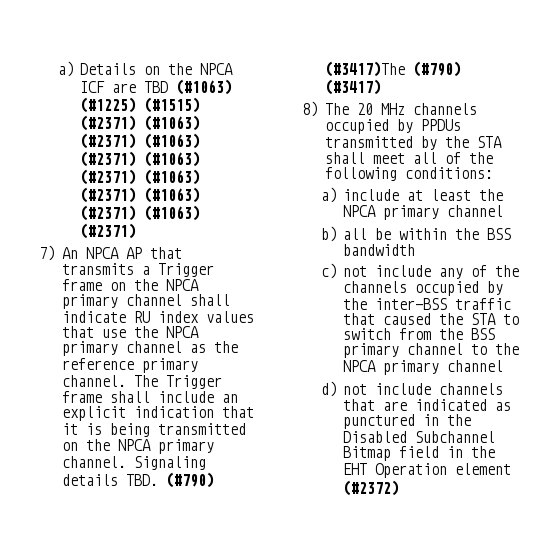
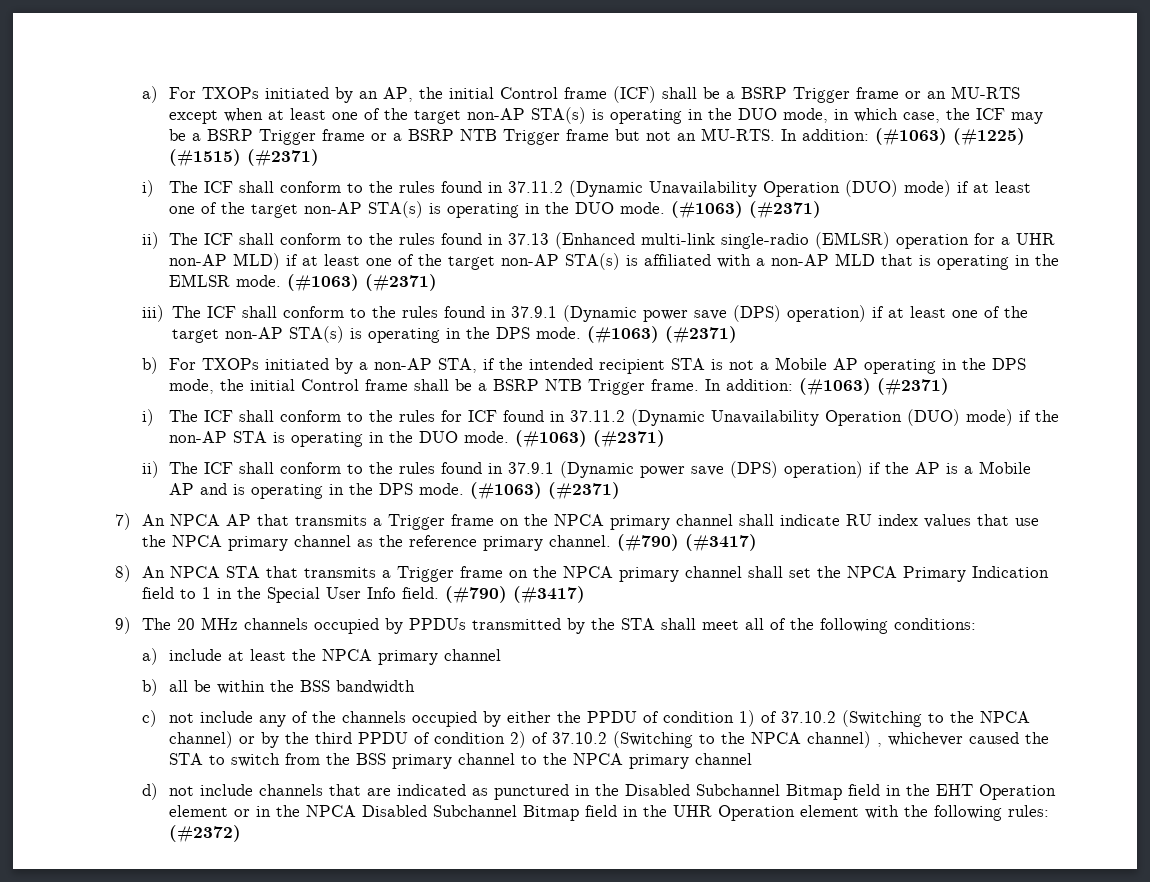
- a) Details on the NPCA ICF are TBD (#1063) (#1225) (#1515) (#2371) (#1063) (#2371) (#1063) (#2371) (#1063) (#2371) (#1063) (#2371) (#1063) (#2371) (#1063) (#2371)
+ a) For TXOPs initiated by an AP, the initial Control frame (ICF) shall be a BSRP Trigger frame or an MU-RTS except when at least one of the target non-AP STA(s) is operating in the DUO mode, in which case, the ICF may be a BSRP Trigger frame or a BSRP NTB Trigger frame but not an MU-RTS. In addition: (#1063) (#1225) (#1515) (#2371)
+ i) The ICF shall conform to the rules found in 37.11.2 (Dynamic Unavailability Operation (DUO) mode) if at least one of the target non-AP STA(s) is operating in the DUO mode. (#1063) (#2371)
+ ii) The ICF shall conform to the rules found in 37.13 (Enhanced multi-link single-radio (EMLSR) operation for a UHR non-AP MLD) if at least one of the target non-AP STA(s) is affiliated with a non-AP MLD that is operating in the EMLSR mode. (#1063) (#2371)
+ iii) The ICF shall conform to the rules found in 37.9.1 (Dynamic power save (DPS) operation) if at least one of the target non-AP STA(s) is operating in the DPS mode. (#1063) (#2371)
+ b) For TXOPs initiated by a non-AP STA, if the intended recipient STA is not a Mobile AP operating in the DPS mode, the initial Control frame shall be a BSRP NTB Trigger frame. In addition: (#1063) (#2371)
+ i) The ICF shall conform to the rules for ICF found in 37.11.2 (Dynamic Unavailability Operation (DUO) mode) if the non-AP STA is operating in the DUO mode. (#1063) (#2371)
+ ii) The ICF shall conform to the rules found in 37.9.1 (Dynamic power save (DPS) operation) if the AP is a Mobile AP and is operating in the DPS mode. (#1063) (#2371)
- 7) An NPCA AP that transmits a Trigger frame on the NPCA primary channel shall indicate RU index values that use the NPCA primary channel as the reference primary channel. The Trigger frame shall include an explicit indication that it is being transmitted on the NPCA primary channel. Signaling details TBD. (#790) (#3417)The (#790) (#3417)
- 8) The 20 MHz channels occupied by PPDUs transmitted by the STA shall meet all of the following conditions:
+ 7) An NPCA AP that transmits a Trigger frame on the NPCA primary channel shall indicate RU index values that use the NPCA primary channel as the reference primary channel. (#790) (#3417)
+ 8) An NPCA STA that transmits a Trigger frame on the NPCA primary channel shall set the NPCA Primary Indication field to 1 in the Special User Info field. (#790) (#3417)
+ 9) The 20 MHz channels occupied by PPDUs transmitted by the STA shall meet all of the following conditions:
- c) not include any of the channels occupied by the inter-BSS traffic that caused the STA to switch from the BSS primary channel to the NPCA primary channel
+ c) not include any of the channels occupied by either the PPDU of condition 1) of 37.10.2 (Switching to the NPCA channel) or by the third PPDU of condition 2) of 37.10.2 (Switching to the NPCA channel) , whichever caused the STA to switch from the BSS primary channel to the NPCA primary channel
- d) not include channels that are indicated as punctured in the Disabled Subchannel Bitmap field in the EHT Operation element (#2372)
+ d) not include channels that are indicated as punctured in the Disabled Subchannel Bitmap field in the EHT Operation element or in the NPCA Disabled Subchannel Bitmap field in the UHR Operation element with the following rules: (#2372)

